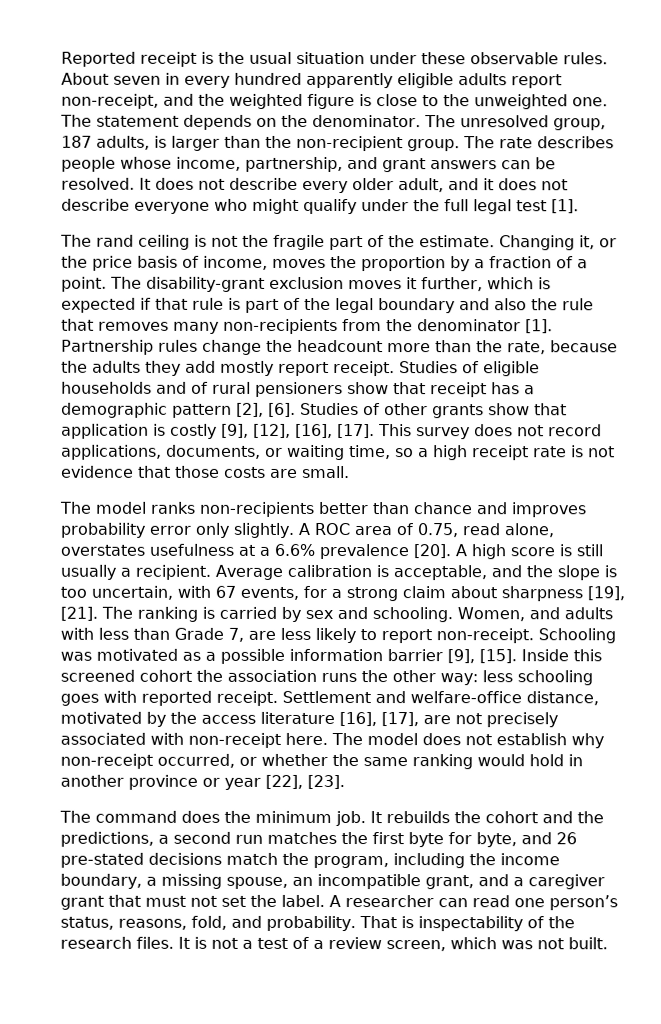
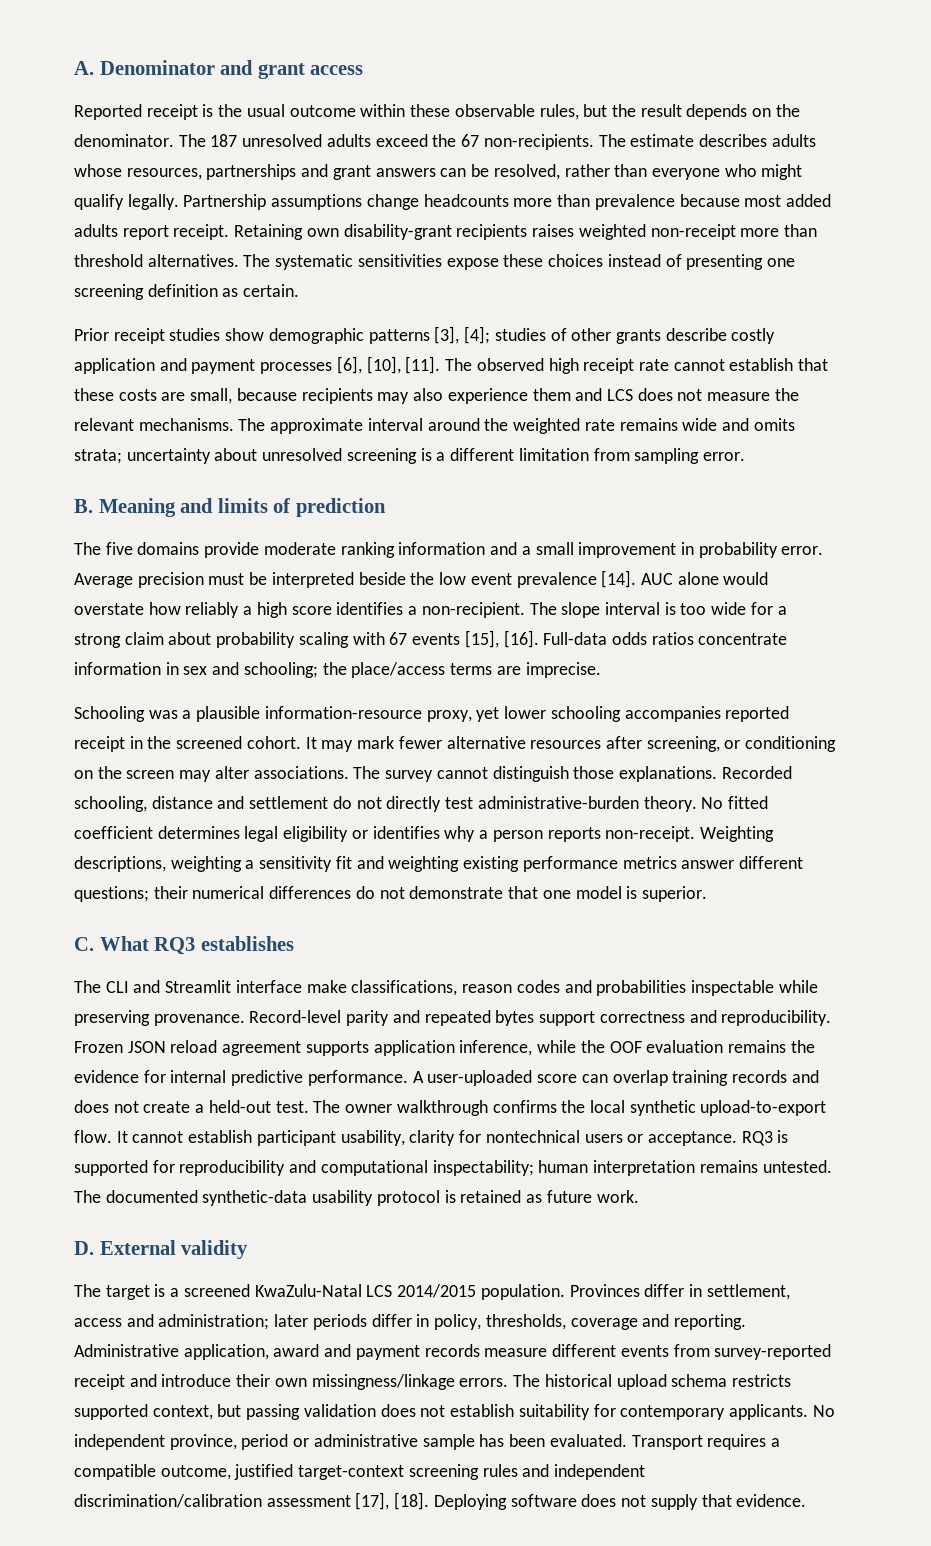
+ A. Denominator and grant access
- Reported receipt is the usual situation under these observable rules. About seven in every hundred apparently eligible adults report non-receipt, and the weighted figure is close to the unweighted one. The statement depends on the denominator.
+ Reported receipt is the usual outcome within these observable rules, but the result depends on the denominator.
- The unresolved group, 187 adults, is larger than the non-recipient group. The rate describes people whose income, partnership, and grant answers can be resolved. It does not describe every older adult, and it does not describe everyone who might qualify under the full legal test [1].
- The rand ceiling is not the fragile part of the estimate. Changing it, or the price basis of income, moves the proportion by a fraction of a point. The disability-grant exclusion moves it further, which is expected if that rule is part of the legal boundary and also the rule that removes many non-recipients from the denominator [1]. Partnership rules change the headcount more than the rate, because the adults they add mostly report receipt. Studies of eligible households and of rural pensioners show that receipt has a demographic pattern [2], [6]. Studies of other grants show that application is costly [9], [12], [16], [17]. This survey does not record applications, documents, or waiting time, so a high receipt rate is not evidence that those costs are small.
- The model ranks non-recipients better than chance and improves probability error only slightly. A ROC area of 0.75, read alone, overstates usefulness at a 6.6% prevalence [20]. A high score is still usually a recipient. Average calibration is acceptable, and the slope is too uncertain, with 67 events, for a strong claim about sharpness [19], [21]. The ranking is carried by sex and schooling. Women, and adults with less than Grade 7, are less likely to report non-receipt. Schooling was motivated as a possible information barrier [9], [15]. Inside this screened cohort the association runs the other way: less schooling goes with reported receipt. Settlement and welfare-office distance, motivated by the access literature [16], [17], are not precisely associated with non-receipt here. The model does not establish why non-receipt occurred, or whether the same ranking would hold in another province or year [22], [23].
- The command does the minimum job. It rebuilds the cohort and the predictions, a second run matches the first byte for byte, and 26 pre-stated decisions match the program, including the income boundary, a missing spouse, an incompatible grant, and a caregiver grant that must not set the label. A researcher can read one person’s status, reasons, fold, and probability. That is inspectability of the research files. It is not a test of a review screen, which was not built.
+ The 187 unresolved adults exceed the 67 non-recipients. The estimate describes adults whose resources, partnerships and grant answers can be resolved, rather than everyone who might qualify legally. Partnership assumptions change headcounts more than prevalence because most added adults report receipt. Retaining own disability-grant recipients raises weighted non-receipt more than threshold alternatives. The systematic sensitivities expose these choices instead of presenting one screening definition as certain.
+ Prior receipt studies show demographic patterns [3], [4]; studies of other grants describe costly application and payment processes [6], [10], [11]. The observed high receipt rate cannot establish that these costs are small, because recipients may also experience them and LCS does not measure the relevant mechanisms. The approximate interval around the weighted rate remains wide and omits strata; uncertainty about unresolved screening is a different limitation from sampling error.
+ B. Meaning and limits of prediction
+ The five domains provide moderate ranking information and a small improvement in probability error. Average precision must be interpreted beside the low event prevalence [14]. AUC alone would overstate how reliably a high score identifies a non-recipient. The slope interval is too wide for a strong claim about probability scaling with 67 events [15], [16]. Full-data odds ratios concentrate information in sex and schooling; the place/access terms are imprecise.
+ Schooling was a plausible information-resource proxy, yet lower schooling accompanies reported receipt in the screened cohort. It may mark fewer alternative resources after screening, or conditioning on the screen may alter associations. The survey cannot distinguish those explanations. Recorded schooling, distance and settlement do not directly test administrative-burden theory. No fitted coefficient determines legal eligibility or identifies why a person reports non-receipt. Weighting descriptions, weighting a sensitivity fit and weighting existing performance metrics answer different questions; their numerical differences do not demonstrate that one model is superior.
+ C. What RQ3 establishes
+ The CLI and Streamlit interface make classifications, reason codes and probabilities inspectable while preserving provenance. Record-level parity and repeated bytes support correctness and reproducibility. Frozen JSON reload agreement supports application inference, while the OOF evaluation remains the evidence for internal predictive performance. A user-uploaded score can overlap training records and does not create a held-out test. The owner walkthrough confirms the local synthetic upload-to-export flow. It cannot establish participant usability, clarity for nontechnical users or acceptance. RQ3 is supported for reproducibility and computational inspectability; human interpretation remains untested. The documented synthetic-data usability protocol is retained as future work.
+ D. External validity
+ The target is a screened KwaZulu-Natal LCS 2014/2015 population. Provinces differ in settlement, access and administration; later periods differ in policy, thresholds, coverage and reporting. Administrative application, award and payment records measure different events from survey-reported receipt and introduce their own missingness/linkage errors. The historical upload schema restricts supported context, but passing validation does not establish suitability for contemporary applicants. No independent province, period or administrative sample has been evaluated. Transport requires a compatible outcome, justified target-context screening rules and independent discrimination/calibration assessment [17], [18]. Deploying software does not supply that evidence.

